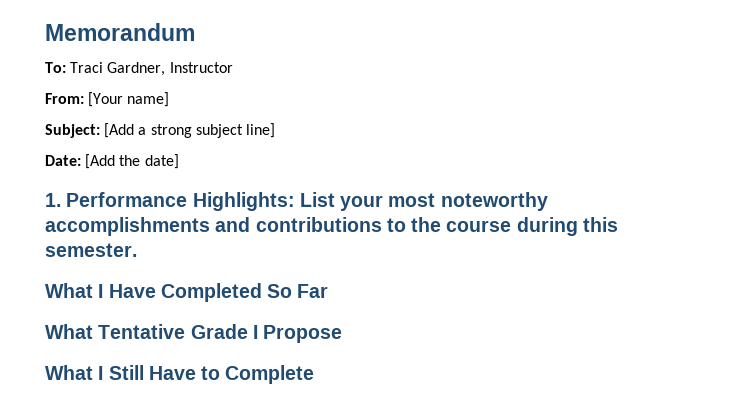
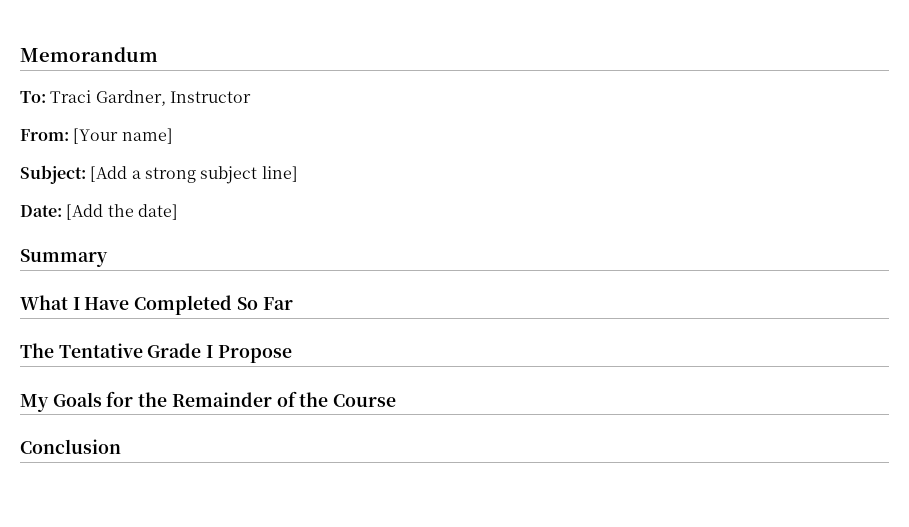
- 1. Performance Highlights: List your most noteworthy accomplishments and contributions to the course during this semester.
+ Summary
- What Tentative Grade I Propose
+ The Tentative Grade I Propose
- What I Still Have to Complete
+ My Goals for the Remainder of the Course
+ Conclusion

